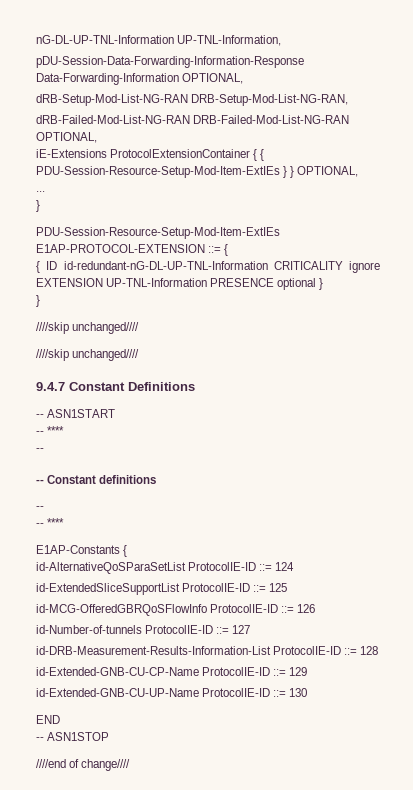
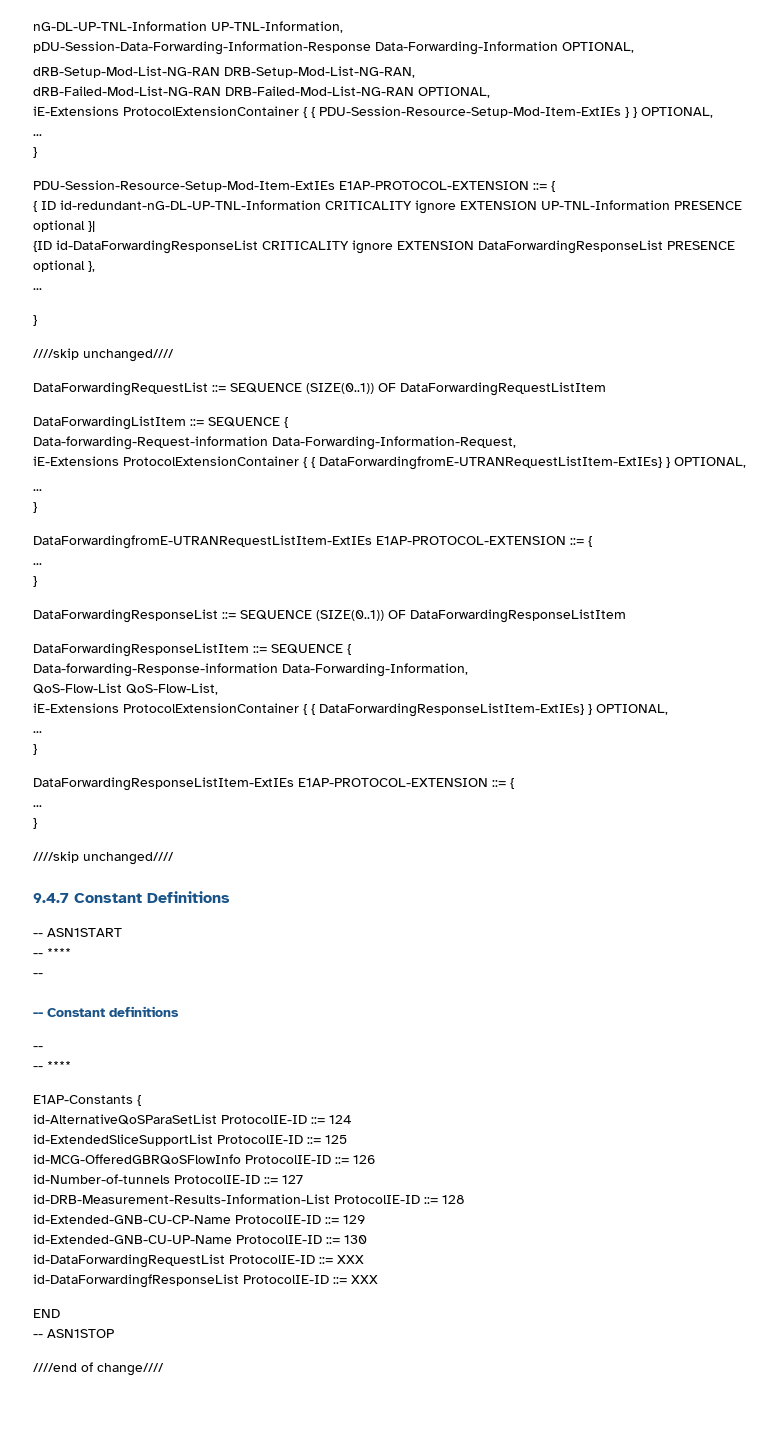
- { ID id-redundant-nG-DL-UP-TNL-Information CRITICALITY ignore EXTENSION UP-TNL-Information PRESENCE optional }
+ { ID id-redundant-nG-DL-UP-TNL-Information CRITICALITY ignore EXTENSION UP-TNL-Information PRESENCE optional }|
+ {ID id-DataForwardingResponseList CRITICALITY ignore EXTENSION DataForwardingResponseList PRESENCE optional },
+ ...
  }
  ////skip unchanged////
+ DataForwardingRequestList ::= SEQUENCE (SIZE(0..1)) OF DataForwardingRequestListItem
+ DataForwardingListItem ::= SEQUENCE {
+ Data-forwarding-Request-information Data-Forwarding-Information-Request,
+ iE-Extensions ProtocolExtensionContainer { { DataForwardingfromE-UTRANRequestListItem-ExtIEs} } OPTIONAL,
+ ...
+ }
+ DataForwardingfromE-UTRANRequestListItem-ExtIEs E1AP-PROTOCOL-EXTENSION ::= {
+ ...
+ }
+ DataForwardingResponseList ::= SEQUENCE (SIZE(0..1)) OF DataForwardingResponseListItem
+ DataForwardingResponseListItem ::= SEQUENCE {
+ Data-forwarding-Response-information Data-Forwarding-Information,
+ QoS-Flow-List QoS-Flow-List,
+ iE-Extensions ProtocolExtensionContainer { { DataForwardingResponseListItem-ExtIEs} } OPTIONAL,
+ ...
+ }
+ DataForwardingResponseListItem-ExtIEs E1AP-PROTOCOL-EXTENSION ::= {
+ ...
+ }
+ id-DataForwardingRequestList ProtocolIE-ID ::= XXX
+ id-DataForwardingfResponseList ProtocolIE-ID ::= XXX

